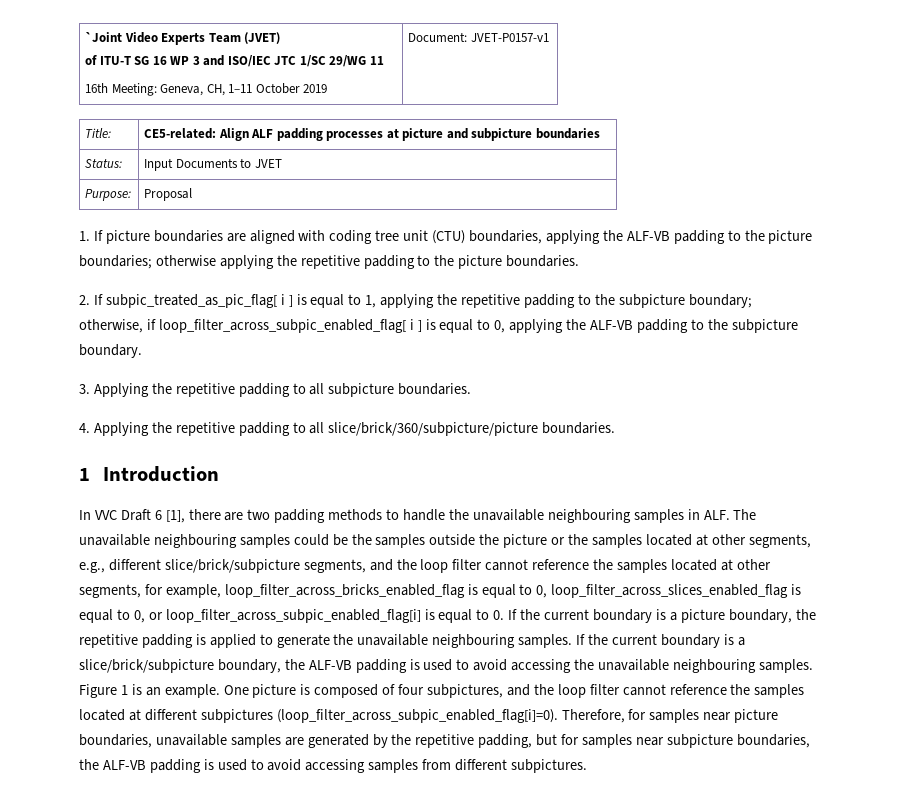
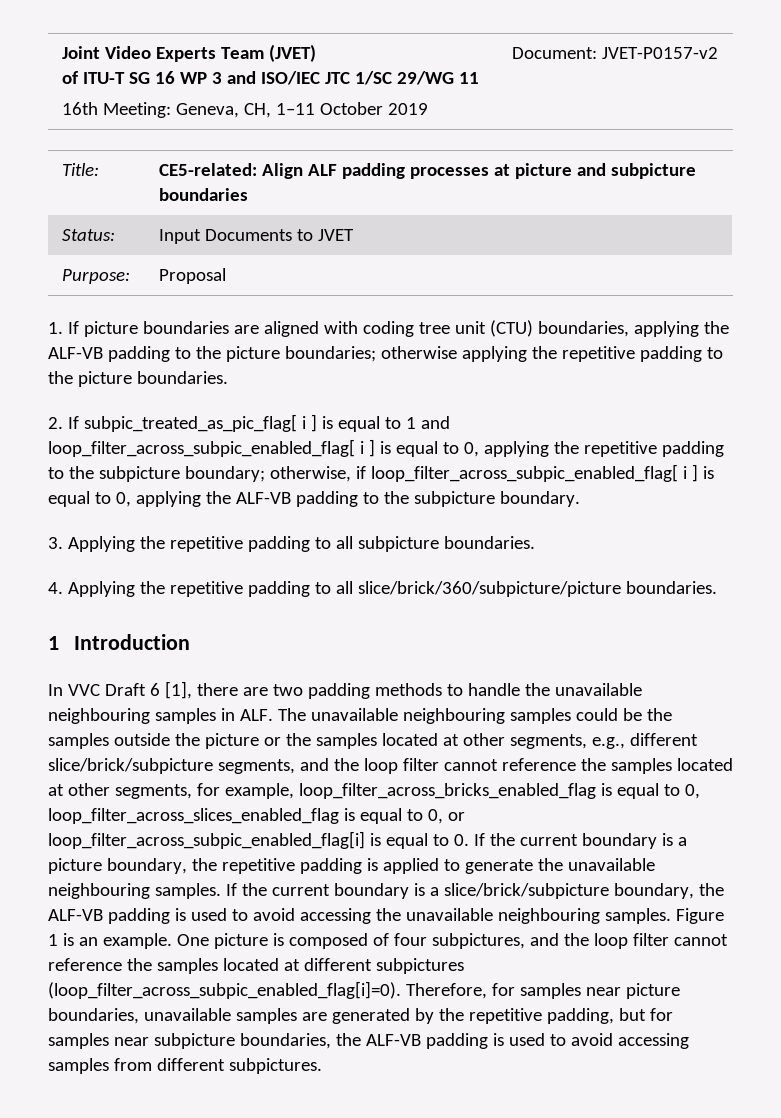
- `Joint Video Experts Team (JVET)
+ Joint Video Experts Team (JVET)
  of ITU-T SG 16 WP 3 and ISO/IEC JTC 1/SC 29/WG 11
- 16th Meeting: Geneva, CH, 1–11 October 2019 | Document: JVET-P0157-v1
+ 16th Meeting: Geneva, CH, 1–11 October 2019 | Document: JVET-P0157-v2
- 2. If subpic_treated_as_pic_flag[ i ] is equal to 1, applying the repetitive padding to the subpicture boundary; otherwise, if loop_filter_across_subpic_enabled_flag[ i ] is equal to 0, applying the ALF-VB padding to the subpicture boundary.
+ 2. If subpic_treated_as_pic_flag[ i ] is equal to 1 and loop_filter_across_subpic_enabled_flag[ i ] is equal to 0, applying the repetitive padding to the subpicture boundary; otherwise, if loop_filter_across_subpic_enabled_flag[ i ] is equal to 0, applying the ALF-VB padding to the subpicture boundary.

